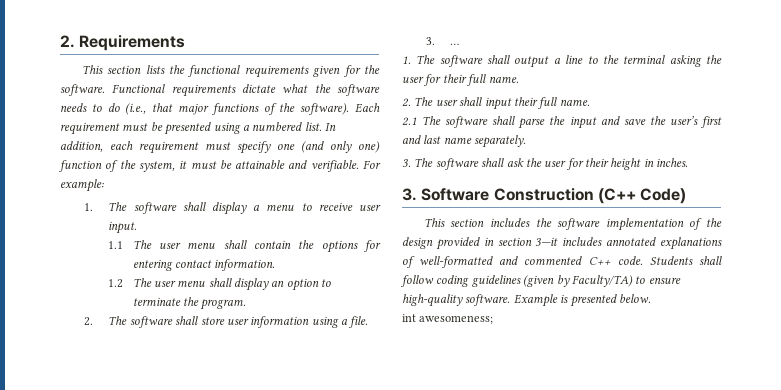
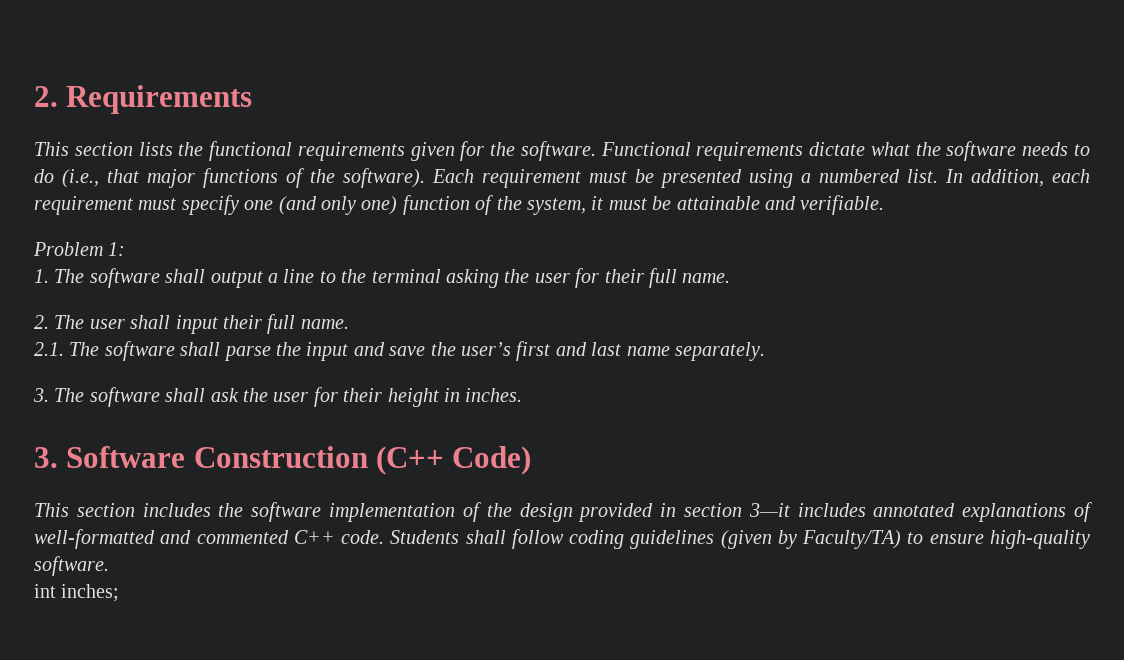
- In addition, each requirement must specify one (and only one) function of the system, it must be attainable and verifiable. For example:
- 1. The software shall display a menu to receive user input.
- 1.1 The user menu shall contain the options for entering contact information.
- 1.2 The user menu shall display an option to terminate the program.
- 2. The software shall store user information using a file.
- 3. …
+ In addition, each requirement must specify one (and only one) function of the system, it must be attainable and verifiable.
+ Problem 1:
- 2.1 The software shall parse the input and save the user’s first and last name separately.
+ 2.1. The software shall parse the input and save the user’s first and last name separately.
- Example is presented below.
- int awesomeness;
+ int inches;

